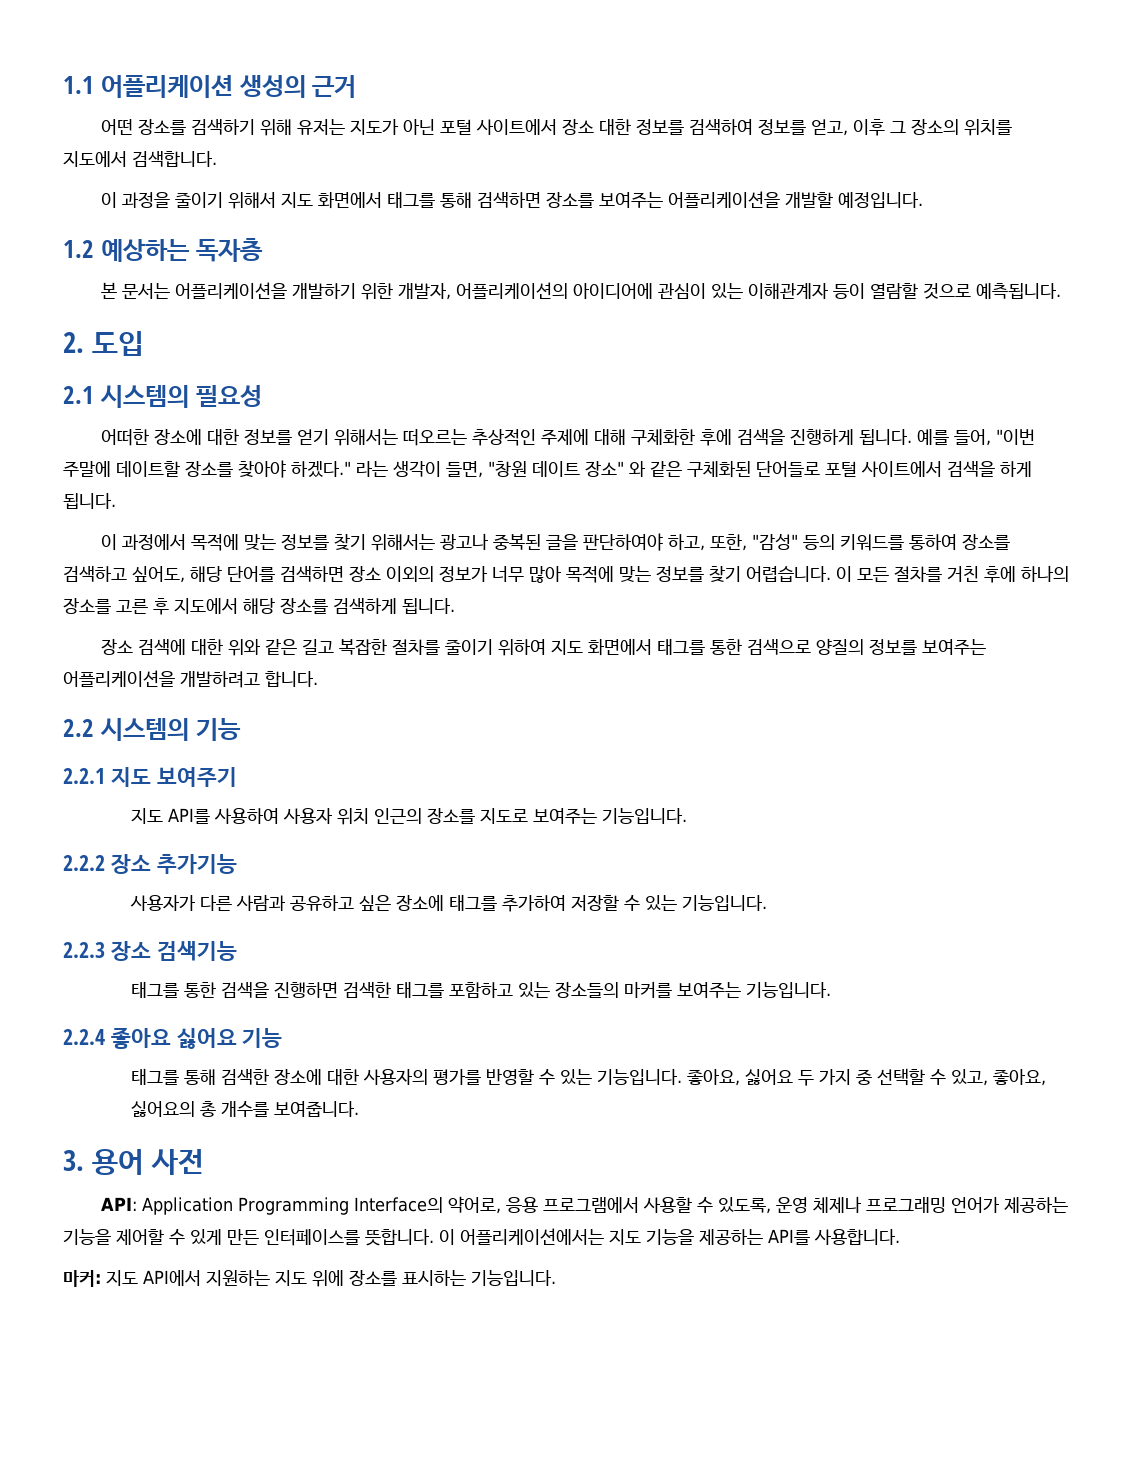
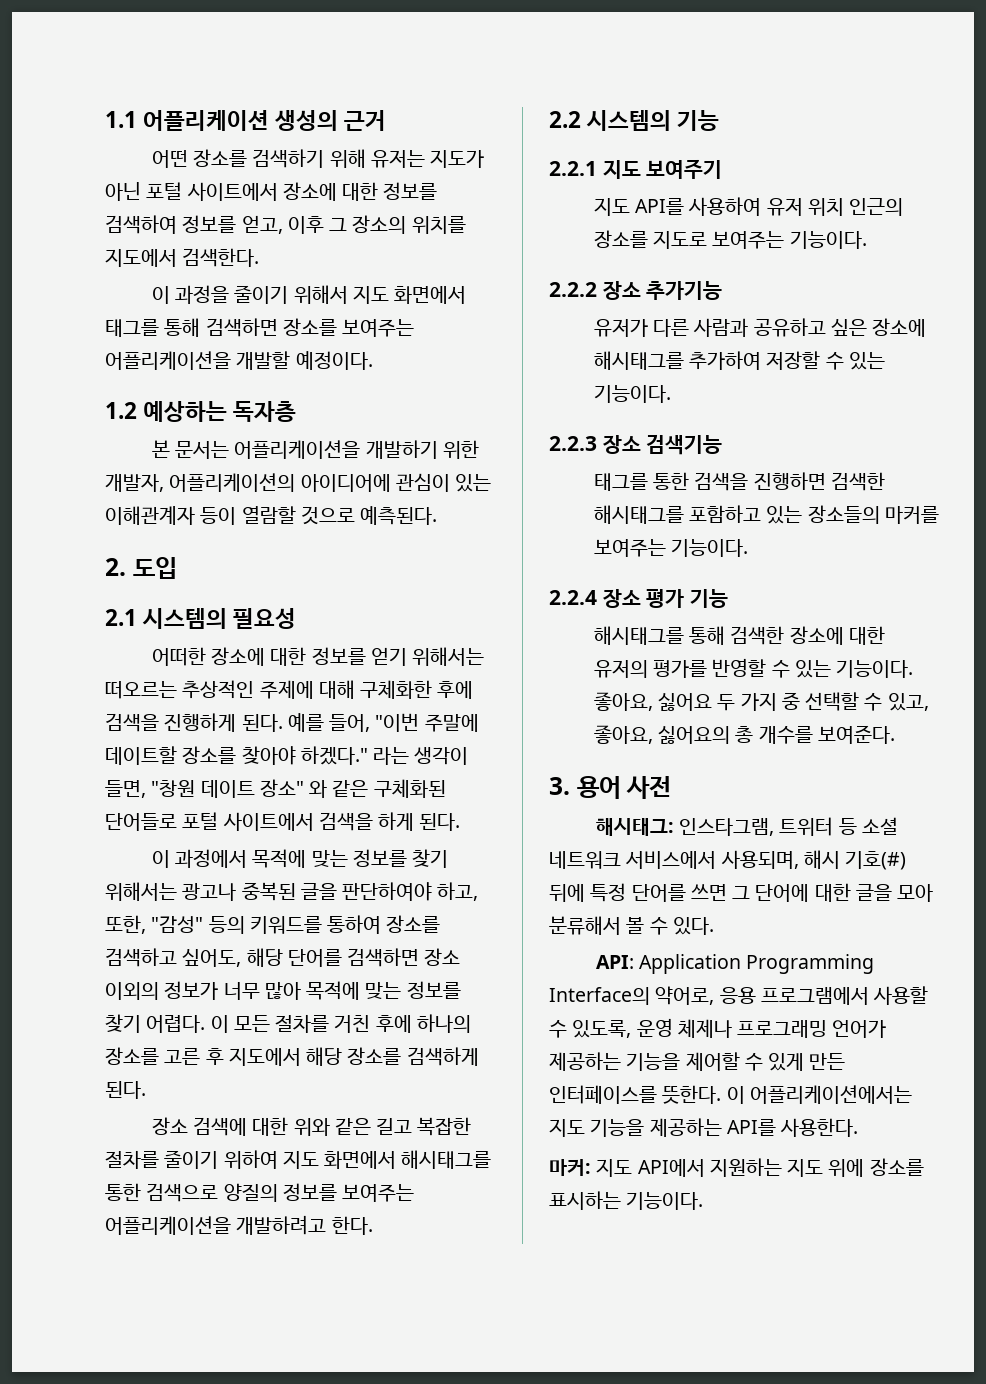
- 어떤 장소를 검색하기 위해 유저는 지도가 아닌 포털 사이트에서 장소 대한 정보를 검색하여 정보를 얻고, 이후 그 장소의 위치를 지도에서 검색합니다.
+ 어떤 장소를 검색하기 위해 유저는 지도가 아닌 포털 사이트에서 장소에 대한 정보를 검색하여 정보를 얻고, 이후 그 장소의 위치를 지도에서 검색한다.
- 이 과정을 줄이기 위해서 지도 화면에서 태그를 통해 검색하면 장소를 보여주는 어플리케이션을 개발할 예정입니다.
+ 이 과정을 줄이기 위해서 지도 화면에서 태그를 통해 검색하면 장소를 보여주는 어플리케이션을 개발할 예정이다.
- 본 문서는 어플리케이션을 개발하기 위한 개발자, 어플리케이션의 아이디어에 관심이 있는 이해관계자 등이 열람할 것으로 예측됩니다.
+ 본 문서는 어플리케이션을 개발하기 위한 개발자, 어플리케이션의 아이디어에 관심이 있는 이해관계자 등이 열람할 것으로 예측된다.
- 어떠한 장소에 대한 정보를 얻기 위해서는 떠오르는 추상적인 주제에 대해 구체화한 후에 검색을 진행하게 됩니다.
+ 어떠한 장소에 대한 정보를 얻기 위해서는 떠오르는 추상적인 주제에 대해 구체화한 후에 검색을 진행하게 된다.
- 라는 생각이 들면, "창원 데이트 장소" 와 같은 구체화된 단어들로 포털 사이트에서 검색을 하게 됩니다.
+ 라는 생각이 들면, "창원 데이트 장소" 와 같은 구체화된 단어들로 포털 사이트에서 검색을 하게 된다.
- 이 과정에서 목적에 맞는 정보를 찾기 위해서는 광고나 중복된 글을 판단하여야 하고, 또한, "감성" 등의 키워드를 통하여 장소를 검색하고 싶어도, 해당 단어를 검색하면 장소 이외의 정보가 너무 많아 목적에 맞는 정보를 찾기 어렵습니다.
+ 이 과정에서 목적에 맞는 정보를 찾기 위해서는 광고나 중복된 글을 판단하여야 하고, 또한, "감성" 등의 키워드를 통하여 장소를 검색하고 싶어도, 해당 단어를 검색하면 장소 이외의 정보가 너무 많아 목적에 맞는 정보를 찾기 어렵다.
- 이 모든 절차를 거친 후에 하나의 장소를 고른 후 지도에서 해당 장소를 검색하게 됩니다.
+ 이 모든 절차를 거친 후에 하나의 장소를 고른 후 지도에서 해당 장소를 검색하게 된다.
- 장소 검색에 대한 위와 같은 길고 복잡한 절차를 줄이기 위하여 지도 화면에서 태그를 통한 검색으로 양질의 정보를 보여주는 어플리케이션을 개발하려고 합니다.
+ 장소 검색에 대한 위와 같은 길고 복잡한 절차를 줄이기 위하여 지도 화면에서 해시태그를 통한 검색으로 양질의 정보를 보여주는 어플리케이션을 개발하려고 한다.
- 지도 API를 사용하여 사용자 위치 인근의 장소를 지도로 보여주는 기능입니다.
+ 지도 API를 사용하여 유저 위치 인근의 장소를 지도로 보여주는 기능이다.
- 사용자가 다른 사람과 공유하고 싶은 장소에 태그를 추가하여 저장할 수 있는 기능입니다.
+ 유저가 다른 사람과 공유하고 싶은 장소에 해시태그를 추가하여 저장할 수 있는 기능이다.
- 태그를 통한 검색을 진행하면 검색한 태그를 포함하고 있는 장소들의 마커를 보여주는 기능입니다.
+ 태그를 통한 검색을 진행하면 검색한 해시태그를 포함하고 있는 장소들의 마커를 보여주는 기능이다.
- 2.2.4 좋아요 싫어요 기능
- 태그를 통해 검색한 장소에 대한 사용자의 평가를 반영할 수 있는 기능입니다.
+ 2.2.4 장소 평가 기능
+ 해시태그를 통해 검색한 장소에 대한 유저의 평가를 반영할 수 있는 기능이다.
- 좋아요, 싫어요 두 가지 중 선택할 수 있고, 좋아요, 싫어요의 총 개수를 보여줍니다.
+ 좋아요, 싫어요 두 가지 중 선택할 수 있고, 좋아요, 싫어요의 총 개수를 보여준다.
+ 해시태그: 인스타그램, 트위터 등 소셜 네트워크 서비스에서 사용되며, 해시 기호(#) 뒤에 특정 단어를 쓰면 그 단어에 대한 글을 모아 분류해서 볼 수 있다.
- API: Application Programming Interface의 약어로, 응용 프로그램에서 사용할 수 있도록, 운영 체제나 프로그래밍 언어가 제공하는 기능을 제어할 수 있게 만든 인터페이스를 뜻합니다.
+ API: Application Programming Interface의 약어로, 응용 프로그램에서 사용할 수 있도록, 운영 체제나 프로그래밍 언어가 제공하는 기능을 제어할 수 있게 만든 인터페이스를 뜻한다.
- 이 어플리케이션에서는 지도 기능을 제공하는 API를 사용합니다.
+ 이 어플리케이션에서는 지도 기능을 제공하는 API를 사용한다.
- 마커: 지도 API에서 지원하는 지도 위에 장소를 표시하는 기능입니다.
+ 마커: 지도 API에서 지원하는 지도 위에 장소를 표시하는 기능이다.

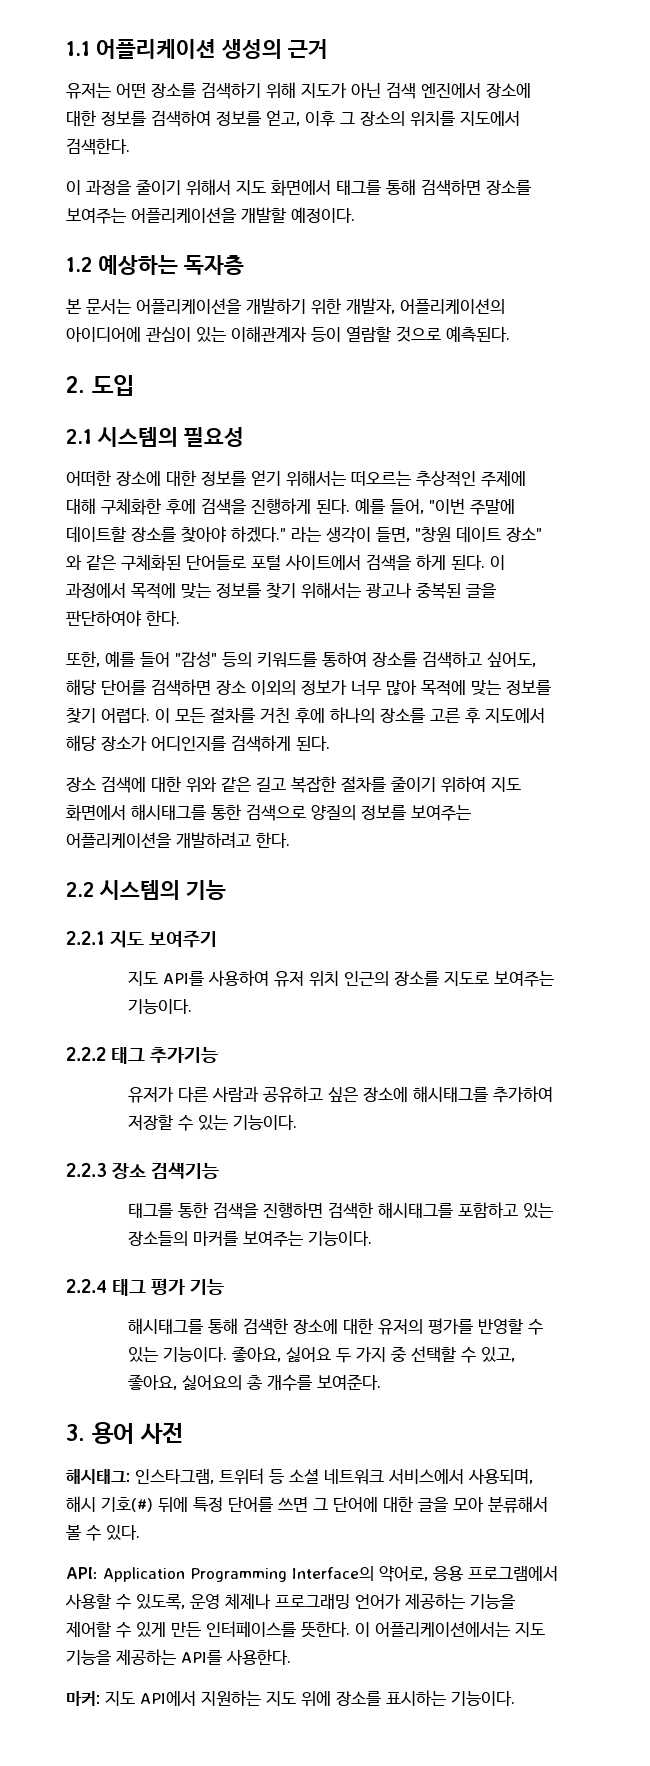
- 어떤 장소를 검색하기 위해 유저는 지도가 아닌 포털 사이트에서 장소에 대한 정보를 검색하여 정보를 얻고, 이후 그 장소의 위치를 지도에서 검색한다.
+ 유저는 어떤 장소를 검색하기 위해 지도가 아닌 검색 엔진에서 장소에 대한 정보를 검색하여 정보를 얻고, 이후 그 장소의 위치를 지도에서 검색한다.
- 라는 생각이 들면, "창원 데이트 장소" 와 같은 구체화된 단어들로 포털 사이트에서 검색을 하게 된다.
- 이 과정에서 목적에 맞는 정보를 찾기 위해서는 광고나 중복된 글을 판단하여야 하고, 또한, "감성" 등의 키워드를 통하여 장소를 검색하고 싶어도, 해당 단어를 검색하면 장소 이외의 정보가 너무 많아 목적에 맞는 정보를 찾기 어렵다.
+ 라는 생각이 들면, "창원 데이트 장소" 와 같은 구체화된 단어들로 포털 사이트에서 검색을 하게 된다. 이 과정에서 목적에 맞는 정보를 찾기 위해서는 광고나 중복된 글을 판단하여야 한다.
+ 또한, 예를 들어 "감성" 등의 키워드를 통하여 장소를 검색하고 싶어도, 해당 단어를 검색하면 장소 이외의 정보가 너무 많아 목적에 맞는 정보를 찾기 어렵다.
- 이 모든 절차를 거친 후에 하나의 장소를 고른 후 지도에서 해당 장소를 검색하게 된다.
+ 이 모든 절차를 거친 후에 하나의 장소를 고른 후 지도에서 해당 장소가 어디인지를 검색하게 된다.
- 2.2.2 장소 추가기능
+ 2.2.2 태그 추가기능
- 2.2.4 장소 평가 기능
+ 2.2.4 태그 평가 기능

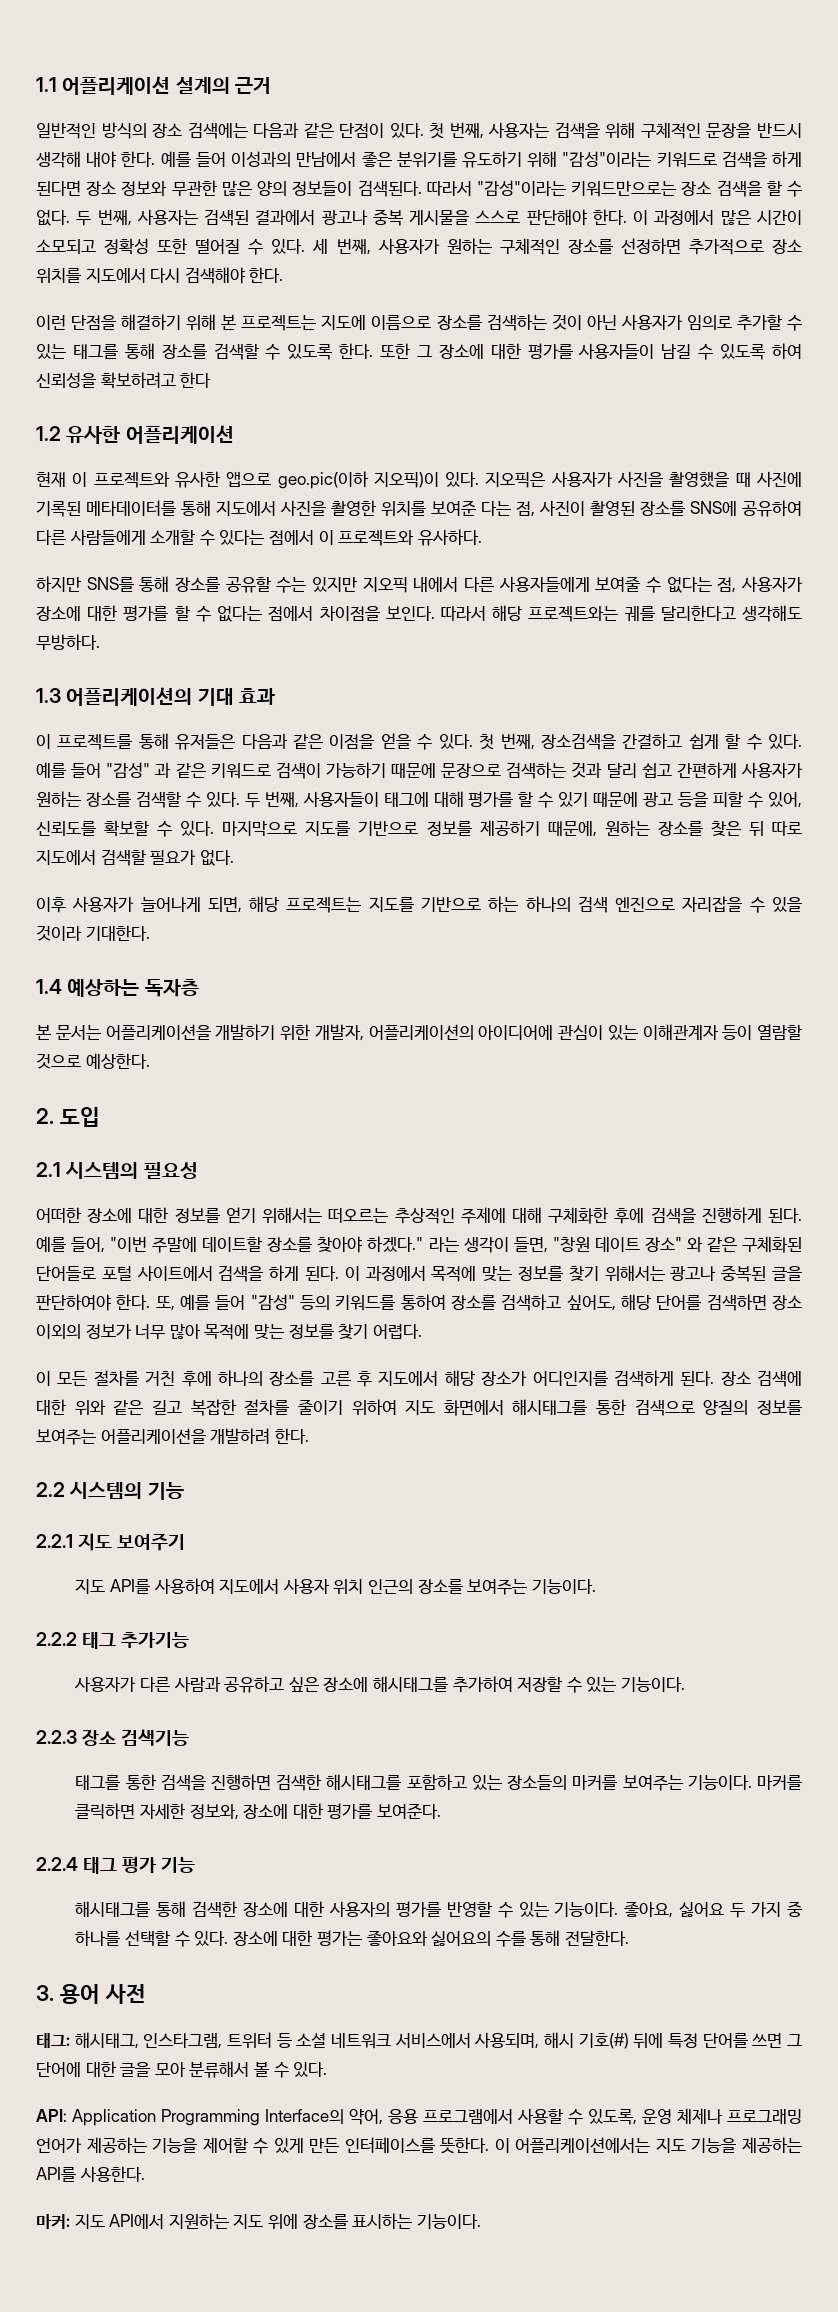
- 1.1 어플리케이션 생성의 근거
+ 1.1 어플리케이션 설계의 근거
- 유저는 어떤 장소를 검색하기 위해 지도가 아닌 검색 엔진에서 장소에 대한 정보를 검색하여 정보를 얻고, 이후 그 장소의 위치를 지도에서 검색한다.
- 이 과정을 줄이기 위해서 지도 화면에서 태그를 통해 검색하면 장소를 보여주는 어플리케이션을 개발할 예정이다.
- 1.2 예상하는 독자층
+ 일반적인 방식의 장소 검색에는 다음과 같은 단점이 있다. 첫 번째, 사용자는 검색을 위해 구체적인 문장을 반드시 생각해 내야 한다. 예를 들어 이성과의 만남에서 좋은 분위기를 유도하기 위해 "감성"이라는 키워드로 검색을 하게 된다면 장소 정보와 무관한 많은 양의 정보들이 검색된다. 따라서 "감성"이라는 키워드만으로는 장소 검색을 할 수 없다. 두 번째, 사용자는 검색된 결과에서 광고나 중복 게시물을 스스로 판단해야 한다. 이 과정에서 많은 시간이 소모되고 정확성 또한 떨어질 수 있다. 세 번째, 사용자가 원하는 구체적인 장소를 선정하면 추가적으로 장소 위치를 지도에서 다시 검색해야 한다.
+ 이런 단점을 해결하기 위해 본 프로젝트는 지도에 이름으로 장소를 검색하는 것이 아닌 사용자가 임의로 추가할 수 있는 태그를 통해 장소를 검색할 수 있도록 한다. 또한 그 장소에 대한 평가를 사용자들이 남길 수 있도록 하여 신뢰성을 확보하려고 한다
+ 1.2 유사한 어플리케이션
+ 현재 이 프로젝트와 유사한 앱으로 geo.pic(이하 지오픽)이 있다. 지오픽은 사용자가 사진을 촬영했을 때 사진에 기록된 메타데이터를 통해 지도에서 사진을 촬영한 위치를 보여준 다는 점, 사진이 촬영된 장소를 SNS에 공유하여 다른 사람들에게 소개할 수 있다는 점에서 이 프로젝트와 유사하다.
+ 하지만 SNS를 통해 장소를 공유할 수는 있지만 지오픽 내에서 다른 사용자들에게 보여줄 수 없다는 점, 사용자가 장소에 대한 평가를 할 수 없다는 점에서 차이점을 보인다. 따라서 해당 프로젝트와는 궤를 달리한다고 생각해도 무방하다.
+ 1.3 어플리케이션의 기대 효과
+ 이 프로젝트를 통해 유저들은 다음과 같은 이점을 얻을 수 있다. 첫 번째, 장소검색을 간결하고 쉽게 할 수 있다. 예를 들어 "감성" 과 같은 키워드로 검색이 가능하기 때문에 문장으로 검색하는 것과 달리 쉽고 간편하게 사용자가 원하는 장소를 검색할 수 있다. 두 번째, 사용자들이 태그에 대해 평가를 할 수 있기 때문에 광고 등을 피할 수 있어, 신뢰도를 확보할 수 있다. 마지막으로 지도를 기반으로 정보를 제공하기 때문에, 원하는 장소를 찾은 뒤 따로 지도에서 검색할 필요가 없다.
+ 이후 사용자가 늘어나게 되면, 해당 프로젝트는 지도를 기반으로 하는 하나의 검색 엔진으로 자리잡을 수 있을 것이라 기대한다.
+ 1.4 예상하는 독자층
- 본 문서는 어플리케이션을 개발하기 위한 개발자, 어플리케이션의 아이디어에 관심이 있는 이해관계자 등이 열람할 것으로 예측된다.
+ 본 문서는 어플리케이션을 개발하기 위한 개발자, 어플리케이션의 아이디어에 관심이 있는 이해관계자 등이 열람할 것으로 예상한다.
- 이 과정에서 목적에 맞는 정보를 찾기 위해서는 광고나 중복된 글을 판단하여야 한다.
- 또한, 예를 들어 "감성" 등의 키워드를 통하여 장소를 검색하고 싶어도, 해당 단어를 검색하면 장소 이외의 정보가 너무 많아 목적에 맞는 정보를 찾기 어렵다. 이 모든 절차를 거친 후에 하나의 장소를 고른 후 지도에서 해당 장소가 어디인지를 검색하게 된다.
- 장소 검색에 대한 위와 같은 길고 복잡한 절차를 줄이기 위하여 지도 화면에서 해시태그를 통한 검색으로 양질의 정보를 보여주는 어플리케이션을 개발하려고 한다.
+ 이 과정에서 목적에 맞는 정보를 찾기 위해서는 광고나 중복된 글을 판단하여야 한다. 또, 예를 들어 "감성" 등의 키워드를 통하여 장소를 검색하고 싶어도, 해당 단어를 검색하면 장소 이외의 정보가 너무 많아 목적에 맞는 정보를 찾기 어렵다.
+ 이 모든 절차를 거친 후에 하나의 장소를 고른 후 지도에서 해당 장소가 어디인지를 검색하게 된다. 장소 검색에 대한 위와 같은 길고 복잡한 절차를 줄이기 위하여 지도 화면에서 해시태그를 통한 검색으로 양질의 정보를 보여주는 어플리케이션을 개발하려 한다.
- 지도 API를 사용하여 유저 위치 인근의 장소를 지도로 보여주는 기능이다.
+ 지도 API를 사용하여 지도에서 사용자 위치 인근의 장소를 보여주는 기능이다.
- 유저가 다른 사람과 공유하고 싶은 장소에 해시태그를 추가하여 저장할 수 있는 기능이다.
+ 사용자가 다른 사람과 공유하고 싶은 장소에 해시태그를 추가하여 저장할 수 있는 기능이다.
+ 마커를 클릭하면 자세한 정보와, 장소에 대한 평가를 보여준다.
- 해시태그를 통해 검색한 장소에 대한 유저의 평가를 반영할 수 있는 기능이다.
+ 해시태그를 통해 검색한 장소에 대한 사용자의 평가를 반영할 수 있는 기능이다.
- 좋아요, 싫어요 두 가지 중 선택할 수 있고, 좋아요, 싫어요의 총 개수를 보여준다.
+ 좋아요, 싫어요 두 가지 중 하나를 선택할 수 있다. 장소에 대한 평가는 좋아요와 싫어요의 수를 통해 전달한다.
- 해시태그: 인스타그램, 트위터 등 소셜 네트워크 서비스에서 사용되며, 해시 기호(#) 뒤에 특정 단어를 쓰면 그 단어에 대한 글을 모아 분류해서 볼 수 있다.
+ 태그: 해시태그, 인스타그램, 트위터 등 소셜 네트워크 서비스에서 사용되며, 해시 기호(#) 뒤에 특정 단어를 쓰면 그 단어에 대한 글을 모아 분류해서 볼 수 있다.
- API: Application Programming Interface의 약어로, 응용 프로그램에서 사용할 수 있도록, 운영 체제나 프로그래밍 언어가 제공하는 기능을 제어할 수 있게 만든 인터페이스를 뜻한다.
+ API: Application Programming Interface의 약어, 응용 프로그램에서 사용할 수 있도록, 운영 체제나 프로그래밍 언어가 제공하는 기능을 제어할 수 있게 만든 인터페이스를 뜻한다.

